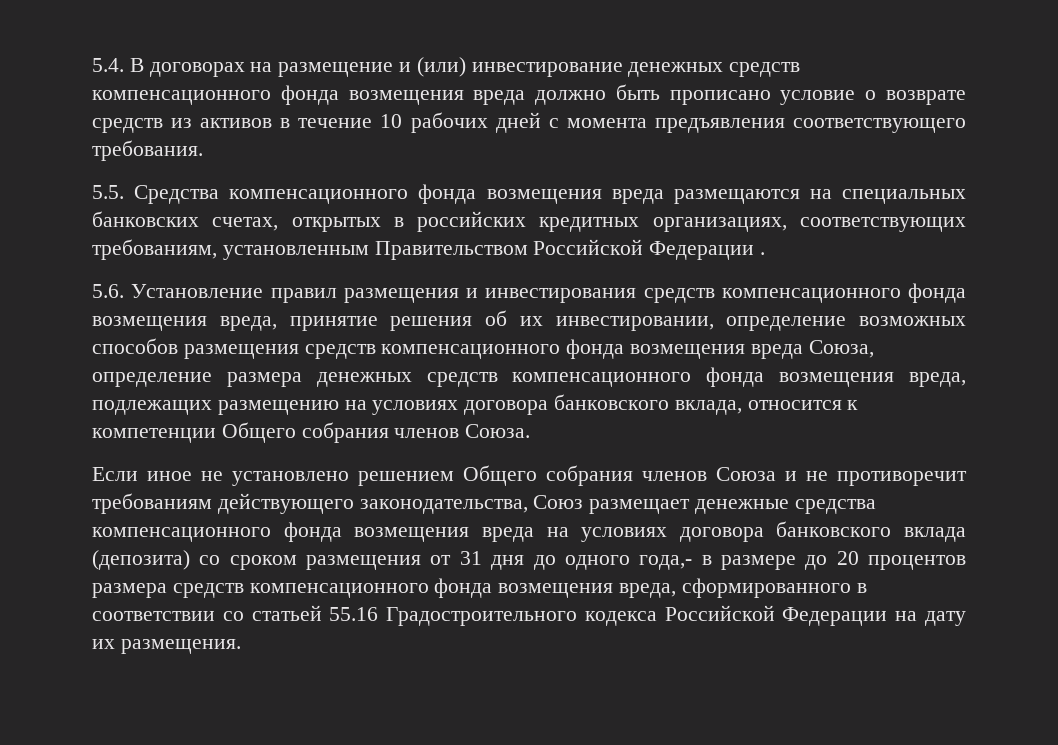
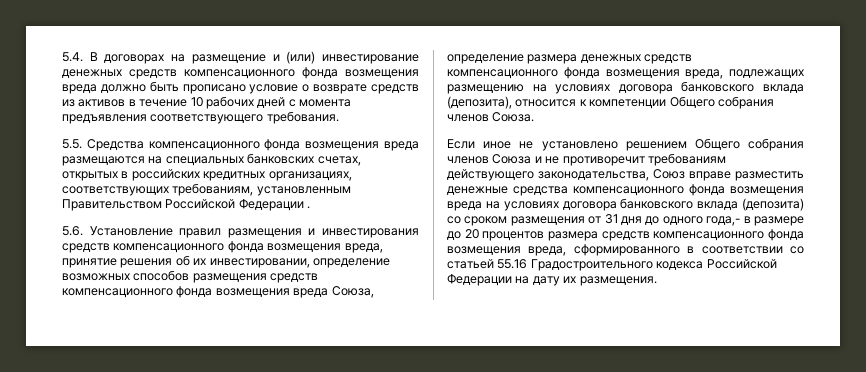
- 5.6. Установление правил размещения и инвестирования средств компенсационного фонда возмещения вреда, принятие решения об их инвестировании, определение возможных способов размещения средств компенсационного фонда возмещения вреда Союза, определение размера денежных средств компенсационного фонда возмещения вреда, подлежащих размещению на условиях договора банковского вклада, относится к компетенции Общего собрания членов Союза.
+ 5.6. Установление правил размещения и инвестирования средств компенсационного фонда возмещения вреда, принятие решения об их инвестировании, определение возможных способов размещения средств компенсационного фонда возмещения вреда Союза, определение размера денежных средств компенсационного фонда возмещения вреда, подлежащих размещению на условиях договора банковского вклада (депозита), относится к компетенции Общего собрания членов Союза.
- Если иное не установлено решением Общего собрания членов Союза и не противоречит требованиям действующего законодательства, Союз размещает денежные средства компенсационного фонда возмещения вреда на условиях договора банковского вклада (депозита) со сроком размещения от 31 дня до одного года,- в размере до 20 процентов размера средств компенсационного фонда возмещения вреда, сформированного в соответствии со статьей 55.16 Градостроительного кодекса Российской Федерации на дату их размещения.
+ Если иное не установлено решением Общего собрания членов Союза и не противоречит требованиям действующего законодательства, Союз вправе разместить денежные средства компенсационного фонда возмещения вреда на условиях договора банковского вклада (депозита) со сроком размещения от 31 дня до одного года,- в размере до 20 процентов размера средств компенсационного фонда возмещения вреда, сформированного в соответствии со статьей 55.16 Градостроительного кодекса Российской Федерации на дату их размещения.

